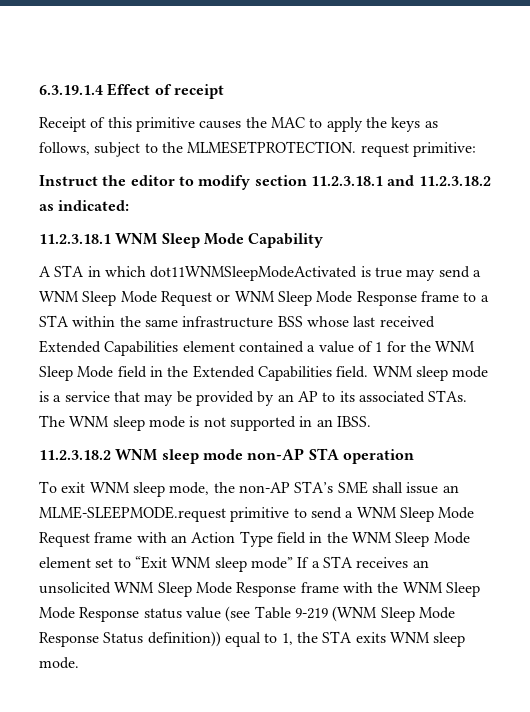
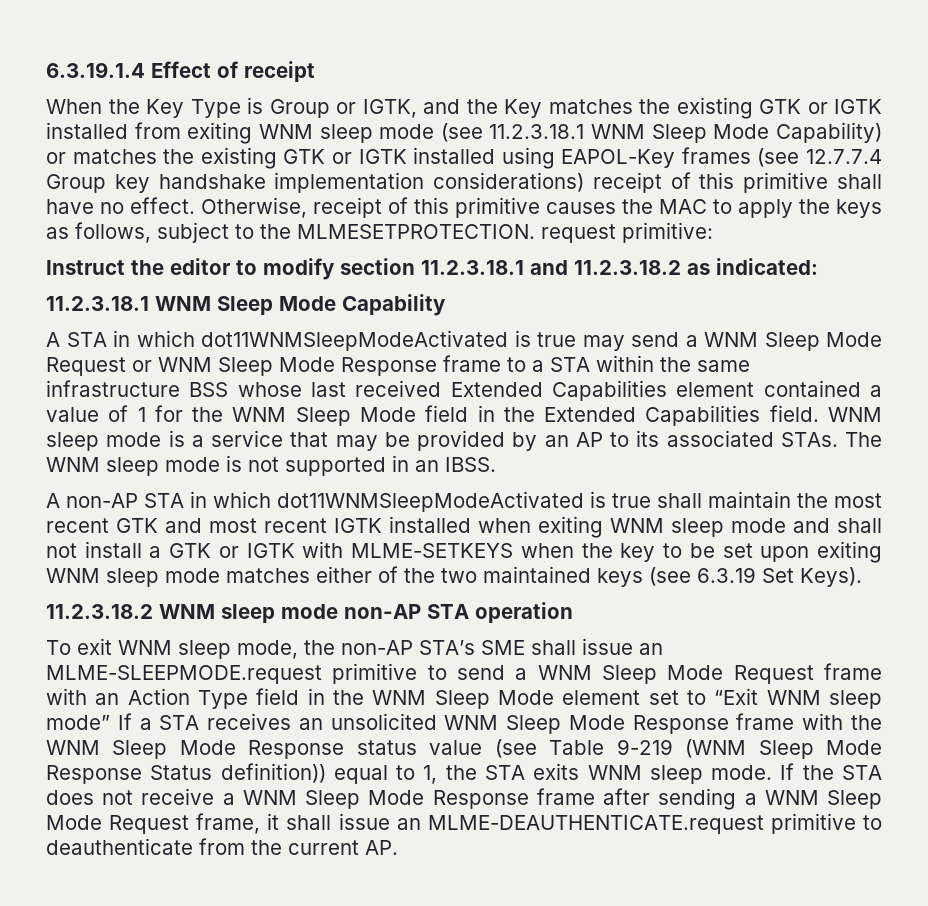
- Receipt of this primitive causes the MAC to apply the keys as follows, subject to the MLMESETPROTECTION. request primitive:
+ When the Key Type is Group or IGTK, and the Key matches the existing GTK or IGTK installed from exiting WNM sleep mode (see 11.2.3.18.1 WNM Sleep Mode Capability) or matches the existing GTK or IGTK installed using EAPOL-Key frames (see 12.7.7.4 Group key handshake implementation considerations) receipt of this primitive shall have no effect. Otherwise, receipt of this primitive causes the MAC to apply the keys as follows, subject to the MLMESETPROTECTION. request primitive:
+ A non-AP STA in which dot11WNMSleepModeActivated is true shall maintain the most recent GTK and most recent IGTK installed when exiting WNM sleep mode and shall not install a GTK or IGTK with MLME-SETKEYS when the key to be set upon exiting WNM sleep mode matches either of the two maintained keys (see 6.3.19 Set Keys).
+ If the STA does not receive a WNM Sleep Mode Response frame after sending a WNM Sleep Mode Request frame, it shall issue an MLME-DEAUTHENTICATE.request primitive to deauthenticate from the current AP.

